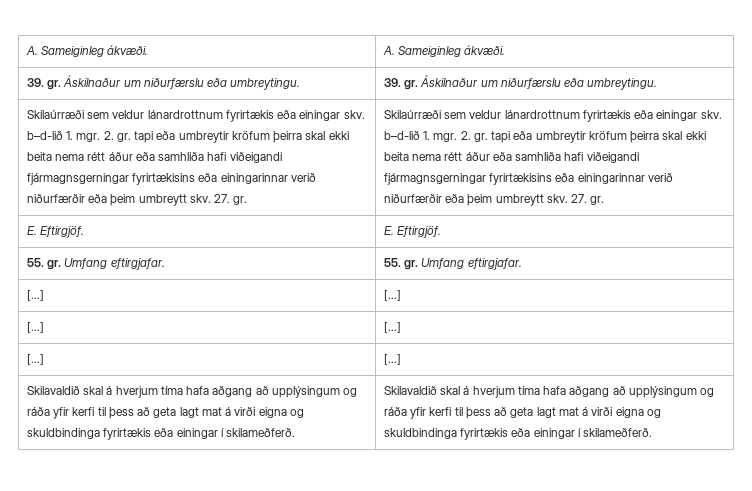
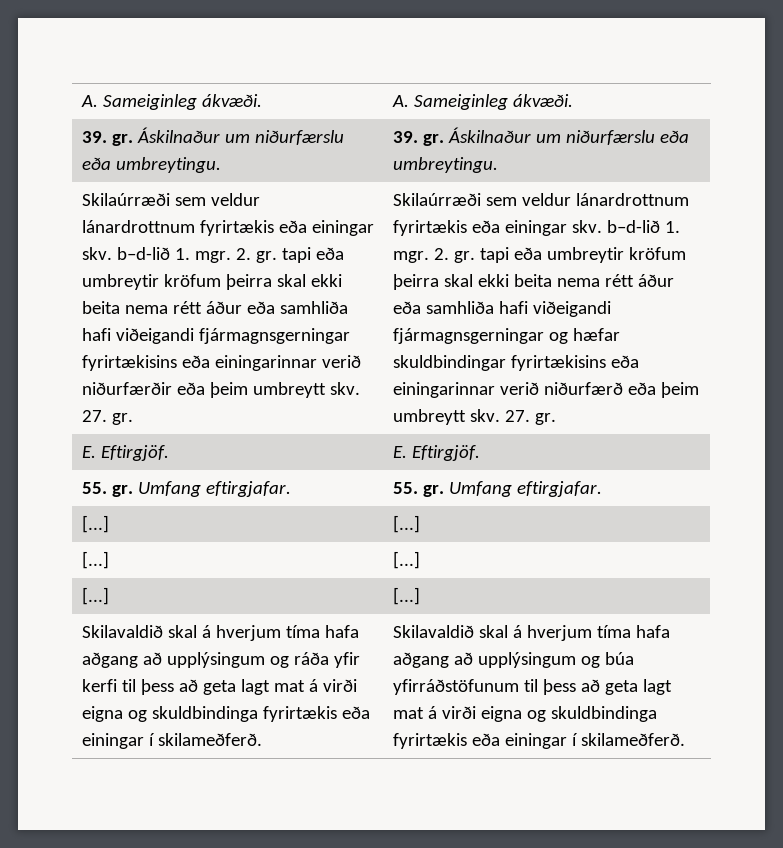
- 27. gr. | Skilaúrræði sem veldur lánardrottnum fyrirtækis eða einingar skv. b–d-lið 1. mgr. 2. gr. tapi eða umbreytir kröfum þeirra skal ekki beita nema rétt áður eða samhliða hafi viðeigandi fjármagnsgerningar fyrirtækisins eða einingarinnar verið niðurfærðir eða þeim umbreytt skv.
+ 27. gr. | Skilaúrræði sem veldur lánardrottnum fyrirtækis eða einingar skv. b–d-lið 1. mgr. 2. gr. tapi eða umbreytir kröfum þeirra skal ekki beita nema rétt áður eða samhliða hafi viðeigandi fjármagnsgerningar og hæfar skuldbindingar fyrirtækisins eða einingarinnar verið niðurfærð eða þeim umbreytt skv.
- Skilavaldið skal á hverjum tíma hafa aðgang að upplýsingum og ráða yfir kerfi til þess að geta lagt mat á virði eigna og skuldbindinga fyrirtækis eða einingar í skilameðferð. | Skilavaldið skal á hverjum tíma hafa aðgang að upplýsingum og ráða yfir kerfi til þess að geta lagt mat á virði eigna og skuldbindinga fyrirtækis eða einingar í skilameðferð.
+ Skilavaldið skal á hverjum tíma hafa aðgang að upplýsingum og ráða yfir kerfi til þess að geta lagt mat á virði eigna og skuldbindinga fyrirtækis eða einingar í skilameðferð. | Skilavaldið skal á hverjum tíma hafa aðgang að upplýsingum og búa yfirráðstöfunum til þess að geta lagt mat á virði eigna og skuldbindinga fyrirtækis eða einingar í skilameðferð.

